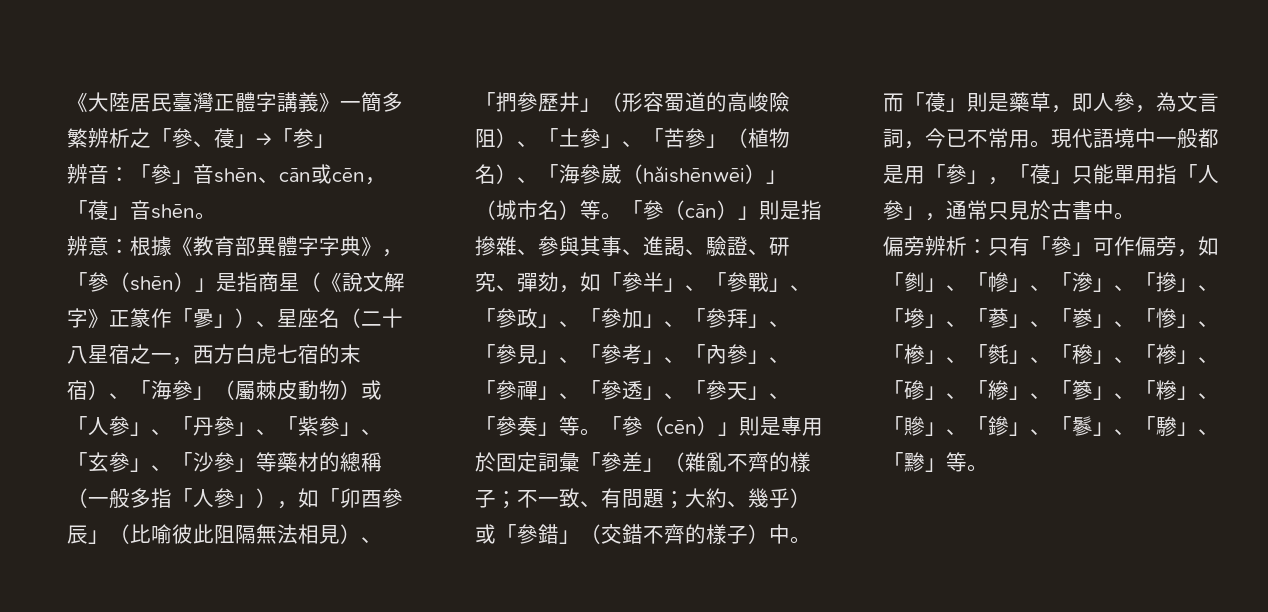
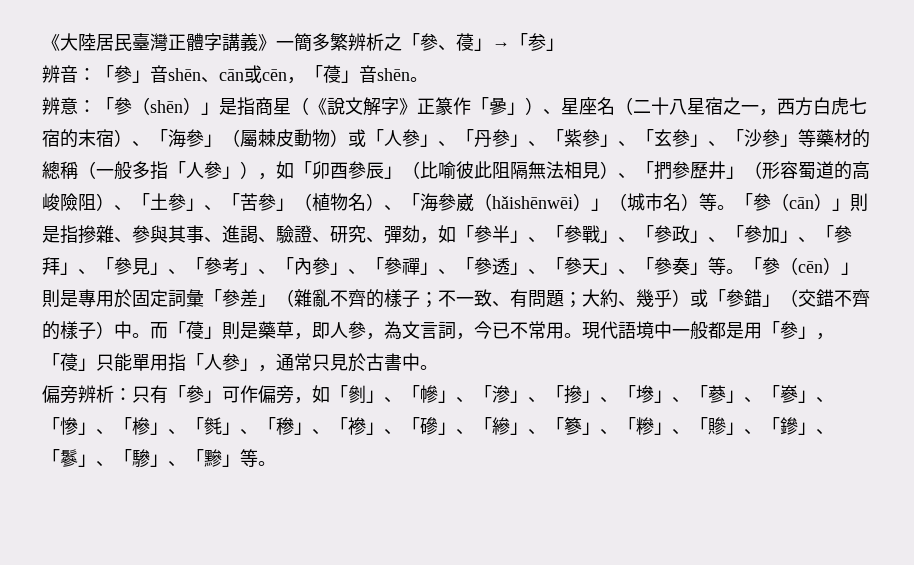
- 根據《教育部異體字字典》，「參（shēn）」是指商星（《說文解字》正篆作「曑」）、星座名（二十八星宿之一，西方白虎七宿的末宿）、「海參」（屬棘皮動物）或「人參」、「丹參」、「紫參」、「玄參」、「沙參」等藥材的總稱（一般多指「人參」），如「卯酉參辰」（比喻彼此阻隔無法相見）、「捫參歷井」（形容蜀道的高峻險阻）、「土參」、「苦參」（植物名）、「海參崴（hǎishēnwēi）」（城市名）等。
+ 「參（shēn）」是指商星（《說文解字》正篆作「曑」）、星座名（二十八星宿之一，西方白虎七宿的末宿）、「海參」（屬棘皮動物）或「人參」、「丹參」、「紫參」、「玄參」、「沙參」等藥材的總稱（一般多指「人參」），如「卯酉參辰」（比喻彼此阻隔無法相見）、「捫參歷井」（形容蜀道的高峻險阻）、「土參」、「苦參」（植物名）、「海參崴（hǎishēnwēi）」（城市名）等。

